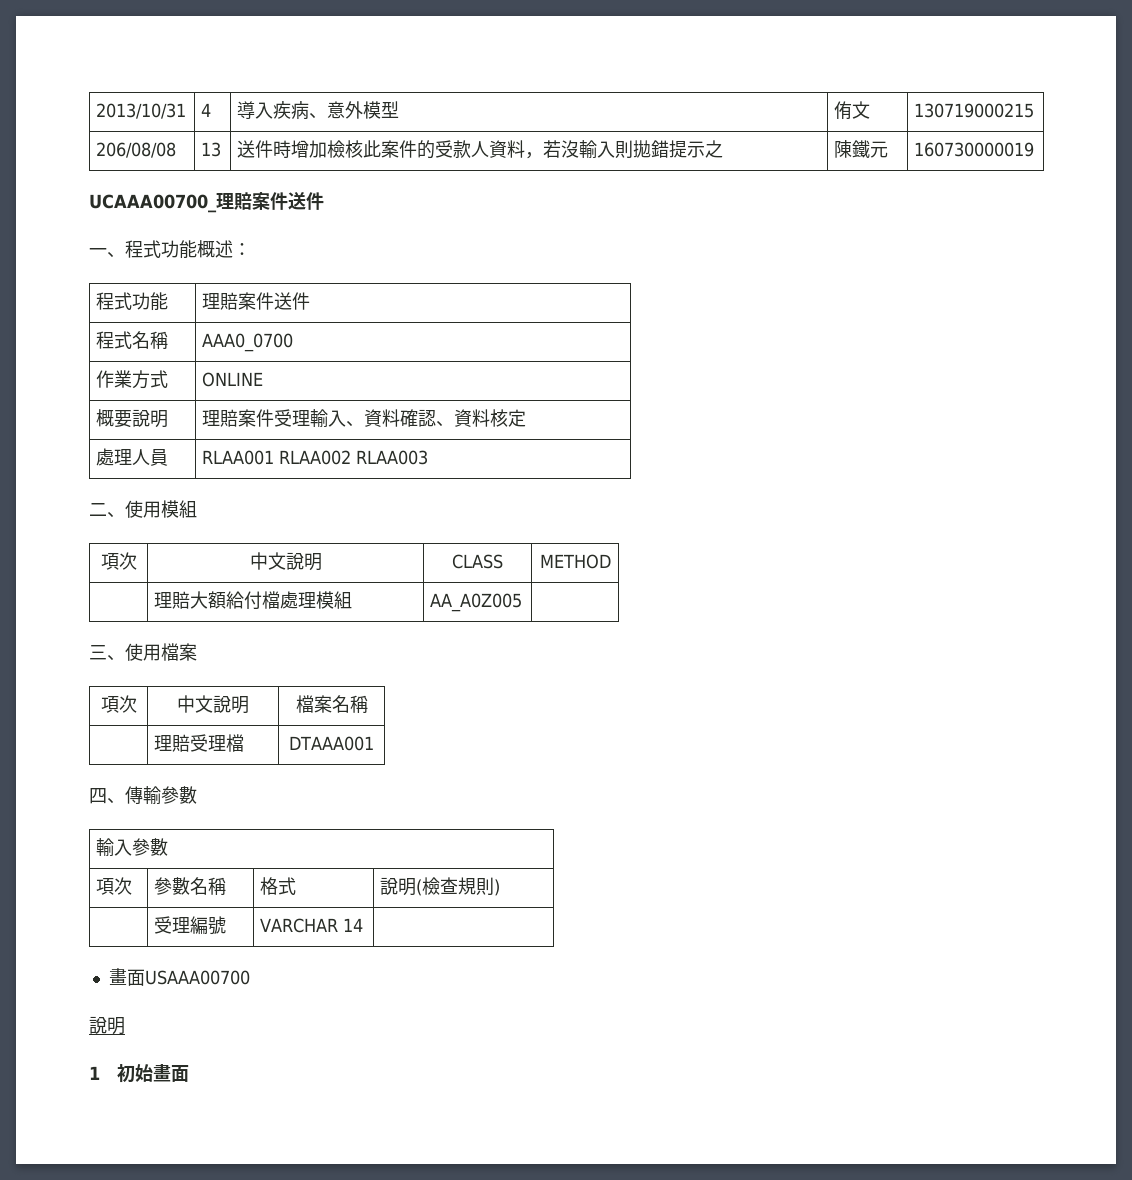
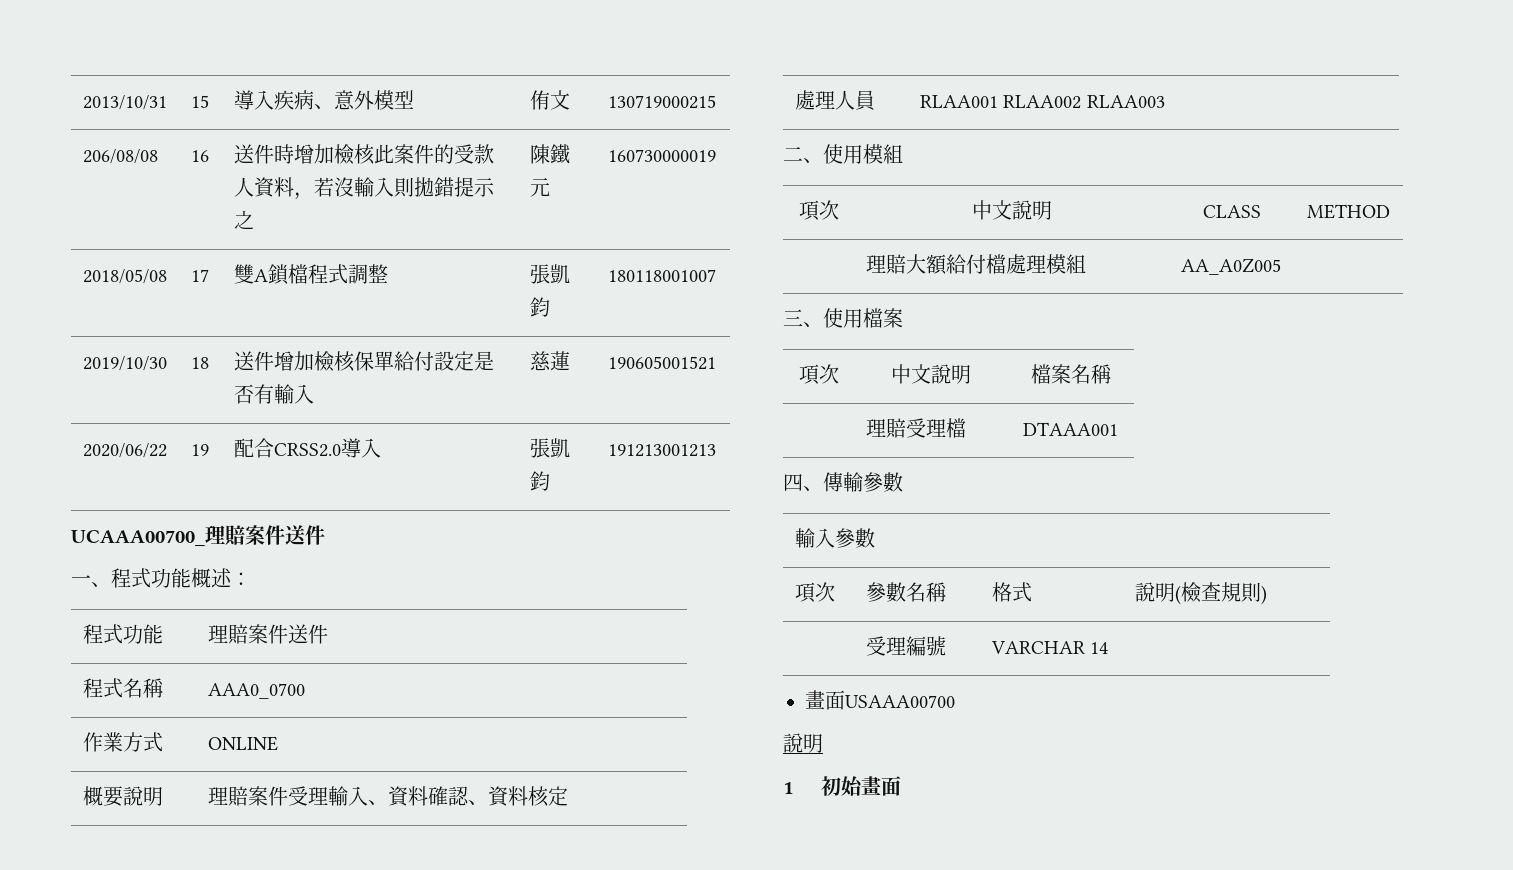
- 2013/10/31 | 4 | 導入疾病、意外模型 | 侑文 | 130719000215
+ 2013/10/31 | 15 | 導入疾病、意外模型 | 侑文 | 130719000215
- 206/08/08 | 13 | 送件時增加檢核此案件的受款人資料，若沒輸入則拋錯提示之 | 陳鐵元 | 160730000019
+ 206/08/08 | 16 | 送件時增加檢核此案件的受款人資料，若沒輸入則拋錯提示之 | 陳鐵元 | 160730000019
+ 2018/05/08 | 17 | 雙A鎖檔程式調整 | 張凱鈞 | 180118001007
+ 2019/10/30 | 18 | 送件增加檢核保單給付設定是否有輸入 | 慈蓮 | 190605001521
+ 2020/06/22 | 19 | 配合CRSS2.0導入 | 張凱鈞 | 191213001213

